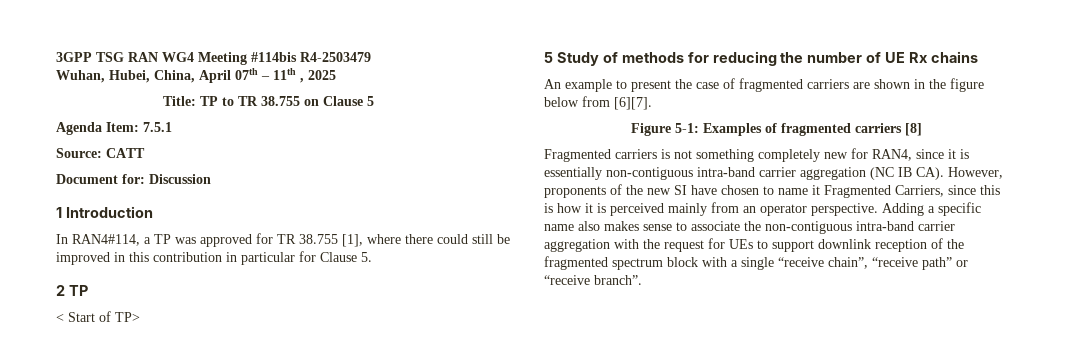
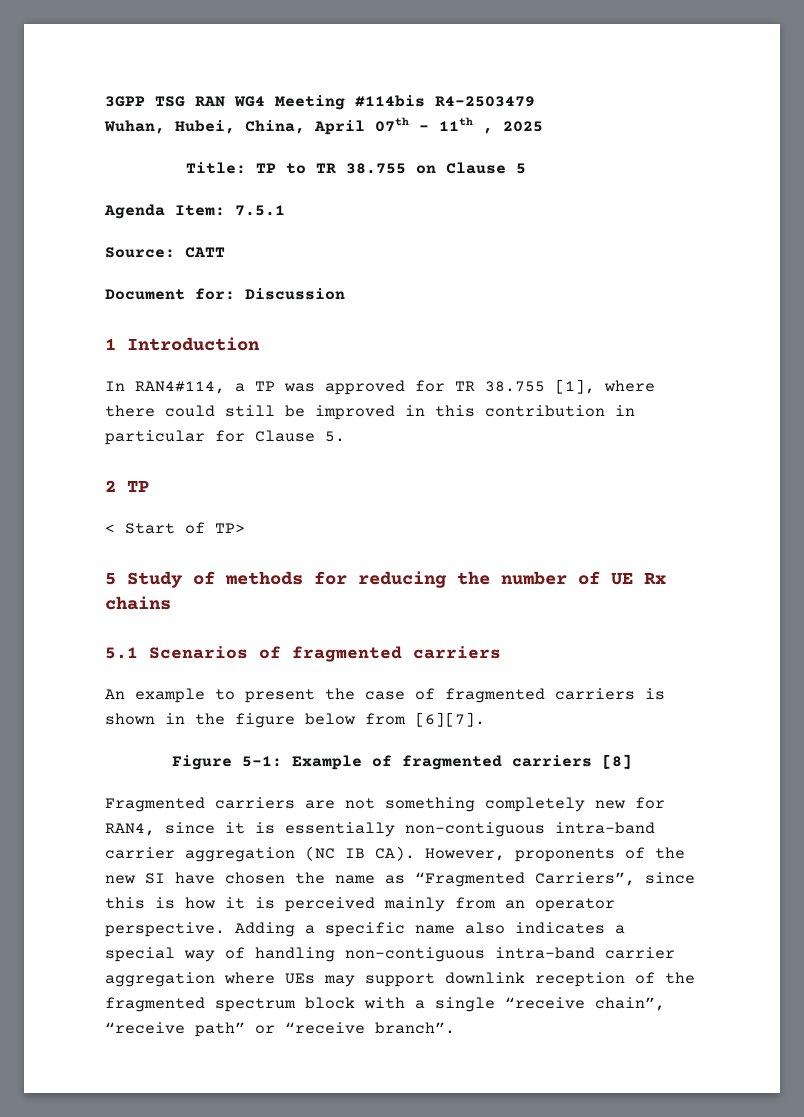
+ 5.1 Scenarios of fragmented carriers
- An example to present the case of fragmented carriers are shown in the figure below from [6][7].
+ An example to present the case of fragmented carriers is shown in the figure below from [6][7].
- Figure 5-1: Examples of fragmented carriers [8]
+ Figure 5-1: Example of fragmented carriers [8]
- Fragmented carriers is not something completely new for RAN4, since it is essentially non-contiguous intra-band carrier aggregation (NC IB CA). However, proponents of the new SI have chosen to name it Fragmented Carriers, since this is how it is perceived mainly from an operator perspective.
+ Fragmented carriers are not something completely new for RAN4, since it is essentially non-contiguous intra-band carrier aggregation (NC IB CA). However, proponents of the new SI have chosen the name as “Fragmented Carriers”, since this is how it is perceived mainly from an operator perspective.
- Adding a specific name also makes sense to associate the non-contiguous intra-band carrier aggregation with the request for UEs to support downlink reception of the fragmented spectrum block with a single “receive chain”, “receive path” or “receive branch”.
+ Adding a specific name also indicates a special way of handling non-contiguous intra-band carrier aggregation where UEs may support downlink reception of the fragmented spectrum block with a single “receive chain”, “receive path” or “receive branch”.

